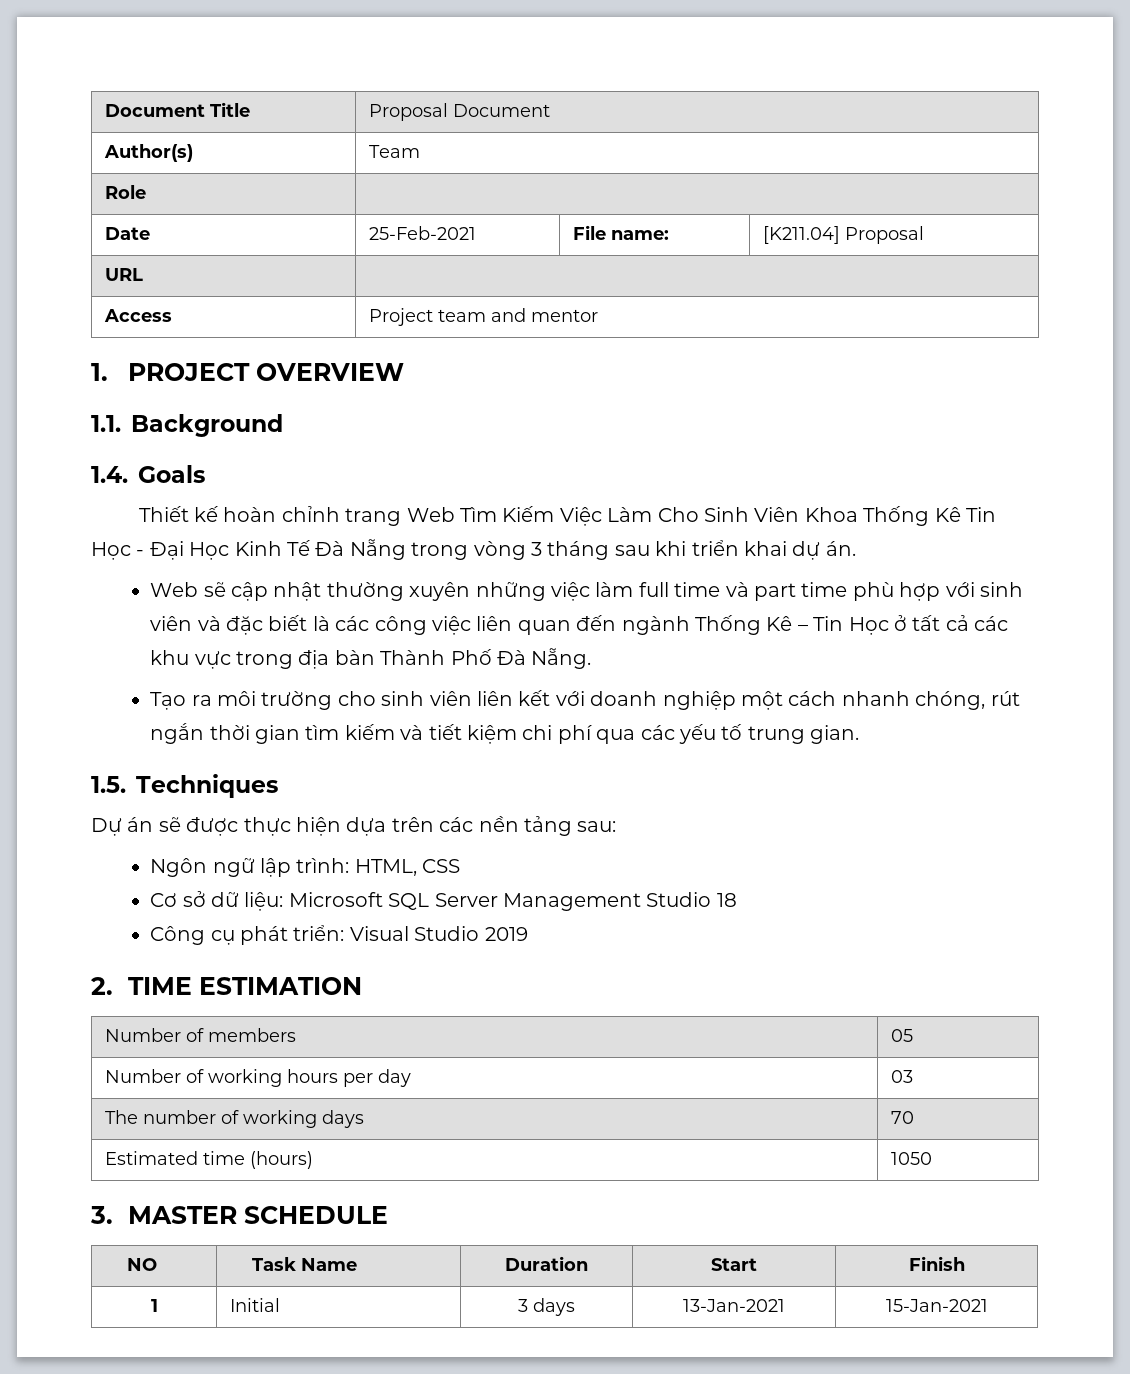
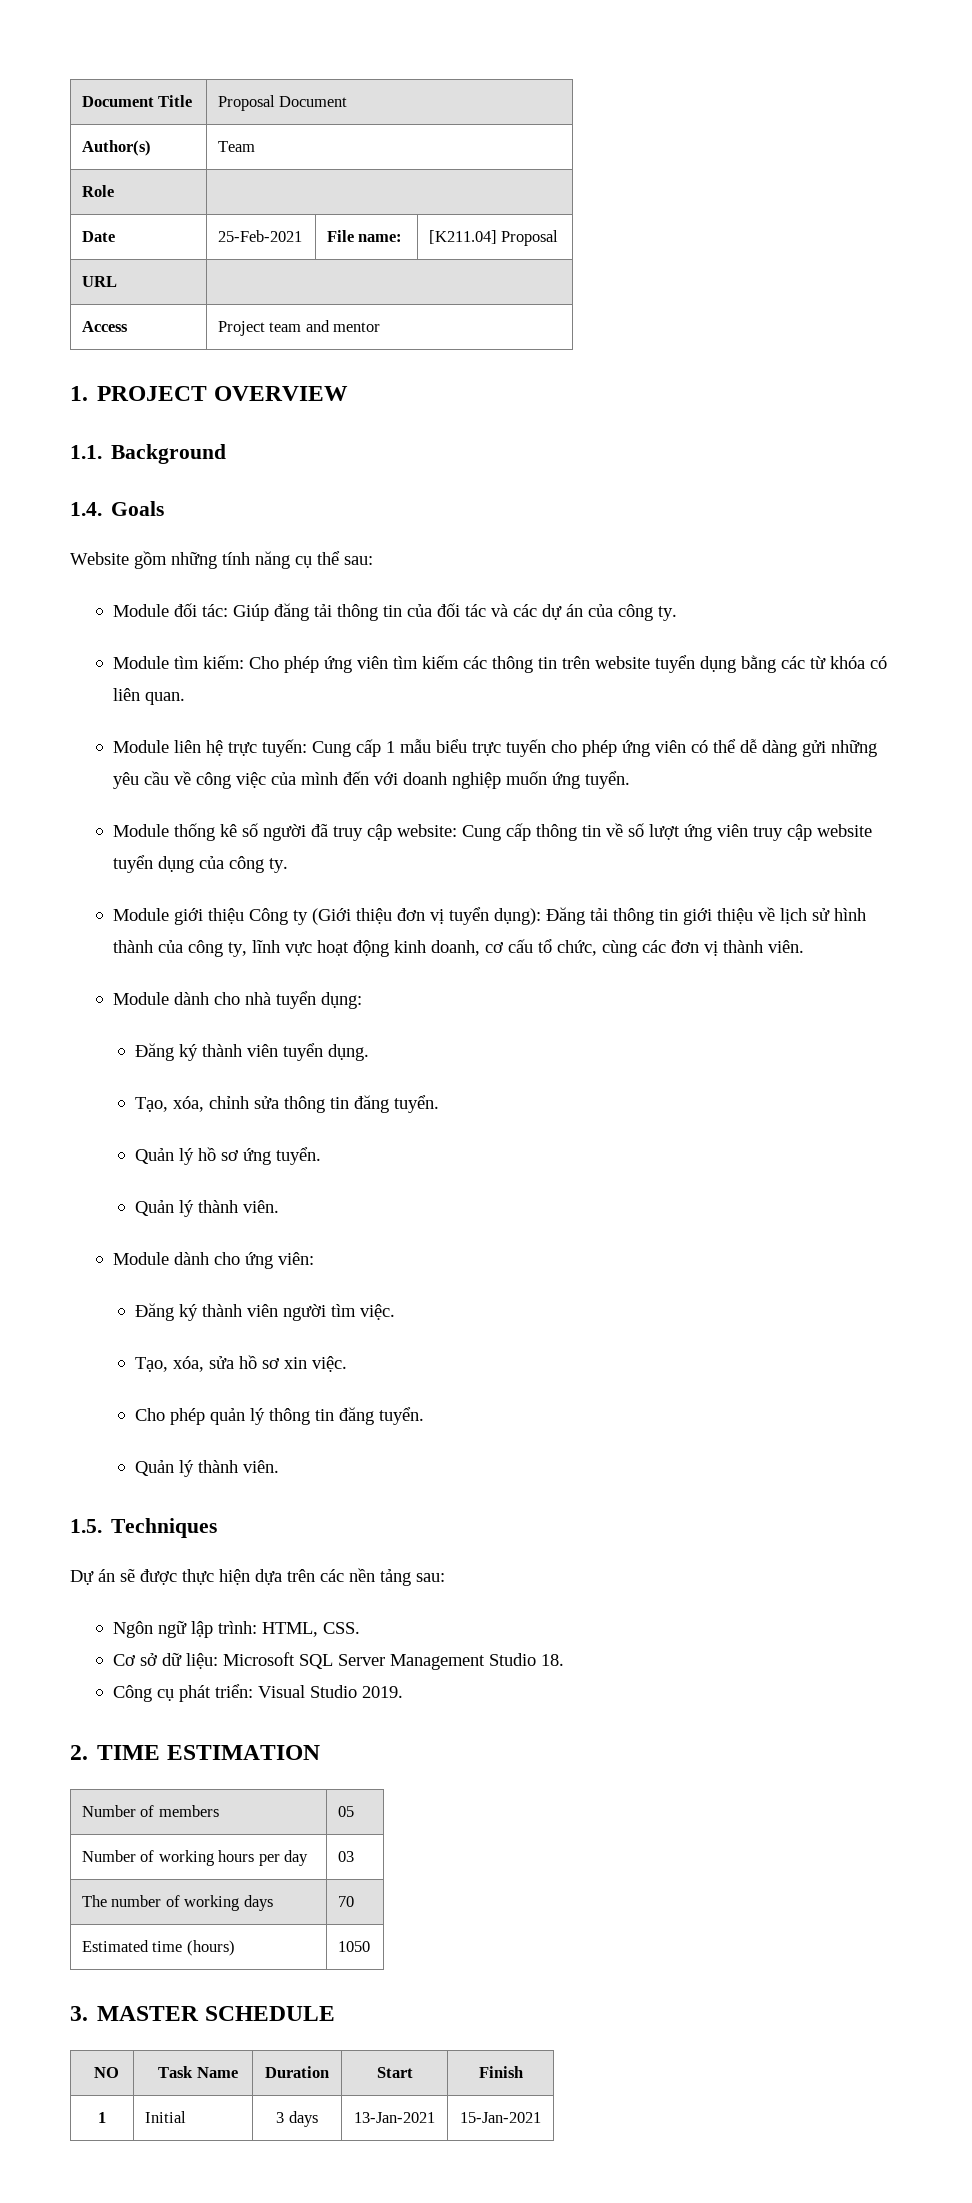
- Thiết kế hoàn chỉnh trang Web Tìm Kiếm Việc Làm Cho Sinh Viên Khoa Thống Kê Tin Học - Đại Học Kinh Tế Đà Nẵng trong vòng 3 tháng sau khi triển khai dự án.
- Web sẽ cập nhật thường xuyên những việc làm full time và part time phù hợp với sinh viên và đặc biết là các công việc liên quan đến ngành Thống Kê – Tin Học ở tất cả các khu vực trong địa bàn Thành Phố Đà Nẵng.
- Tạo ra môi trường cho sinh viên liên kết với doanh nghiệp một cách nhanh chóng, rút ngắn thời gian tìm kiếm và tiết kiệm chi phí qua các yếu tố trung gian.
+ Website gồm những tính năng cụ thể sau:
+ Module đối tác: Giúp đăng tải thông tin của đối tác và các dự án của công ty.
+ Module tìm kiếm: Cho phép ứng viên tìm kiếm các thông tin trên website tuyển dụng bằng các từ khóa có liên quan.
+ Module liên hệ trực tuyến: Cung cấp 1 mẫu biểu trực tuyến cho phép ứng viên có thể dễ dàng gửi những yêu cầu về công việc của mình đến với doanh nghiệp muốn ứng tuyển.
+ Module thống kê số người đã truy cập website: Cung cấp thông tin về số lượt ứng viên truy cập website tuyển dụng của công ty.
+ Module giới thiệu Công ty (Giới thiệu đơn vị tuyển dụng): Đăng tải thông tin giới thiệu về lịch sử hình thành của công ty, lĩnh vực hoạt động kinh doanh, cơ cấu tổ chức, cùng các đơn vị thành viên.
+ Module dành cho nhà tuyển dụng:
+ Đăng ký thành viên tuyển dụng.
+ Tạo, xóa, chỉnh sửa thông tin đăng tuyển.
+ Quản lý hồ sơ ứng tuyển.
+ Quản lý thành viên.
+ Module dành cho ứng viên:
+ Đăng ký thành viên người tìm việc.
+ Tạo, xóa, sửa hồ sơ xin việc.
+ Cho phép quản lý thông tin đăng tuyển.
+ Quản lý thành viên.
- Ngôn ngữ lập trình: HTML, CSS
+ Ngôn ngữ lập trình: HTML, CSS.
- Cơ sở dữ liệu: Microsoft SQL Server Management Studio 18
+ Cơ sở dữ liệu: Microsoft SQL Server Management Studio 18.
- Công cụ phát triển: Visual Studio 2019
+ Công cụ phát triển: Visual Studio 2019.

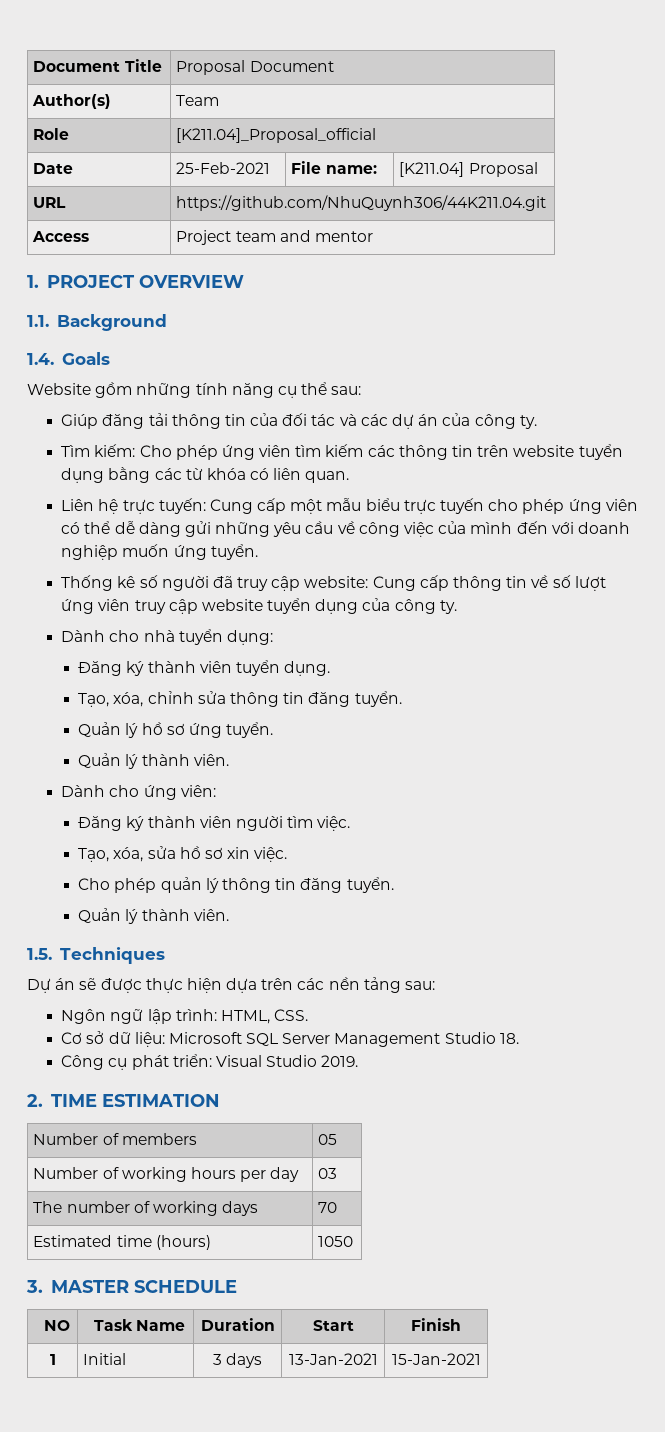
- Role |
+ Role | [K211.04]_Proposal_official
- URL |
+ URL | https://github.com/NhuQuynh306/44K211.04.git
- Module đối tác: Giúp đăng tải thông tin của đối tác và các dự án của công ty.
+ Giúp đăng tải thông tin của đối tác và các dự án của công ty.
- Module tìm kiếm: Cho phép ứng viên tìm kiếm các thông tin trên website tuyển dụng bằng các từ khóa có liên quan.
+ Tìm kiếm: Cho phép ứng viên tìm kiếm các thông tin trên website tuyển dụng bằng các từ khóa có liên quan.
- Module liên hệ trực tuyến: Cung cấp 1 mẫu biểu trực tuyến cho phép ứng viên có thể dễ dàng gửi những yêu cầu về công việc của mình đến với doanh nghiệp muốn ứng tuyển.
+ Liên hệ trực tuyến: Cung cấp một mẫu biểu trực tuyến cho phép ứng viên có thể dễ dàng gửi những yêu cầu về công việc của mình đến với doanh nghiệp muốn ứng tuyển.
- Module thống kê số người đã truy cập website: Cung cấp thông tin về số lượt ứng viên truy cập website tuyển dụng của công ty.
+ Thống kê số người đã truy cập website: Cung cấp thông tin về số lượt ứng viên truy cập website tuyển dụng của công ty.
- Module giới thiệu Công ty (Giới thiệu đơn vị tuyển dụng): Đăng tải thông tin giới thiệu về lịch sử hình thành của công ty, lĩnh vực hoạt động kinh doanh, cơ cấu tổ chức, cùng các đơn vị thành viên.
- Module dành cho nhà tuyển dụng:
+ Dành cho nhà tuyển dụng:
- Module dành cho ứng viên:
+ Dành cho ứng viên:

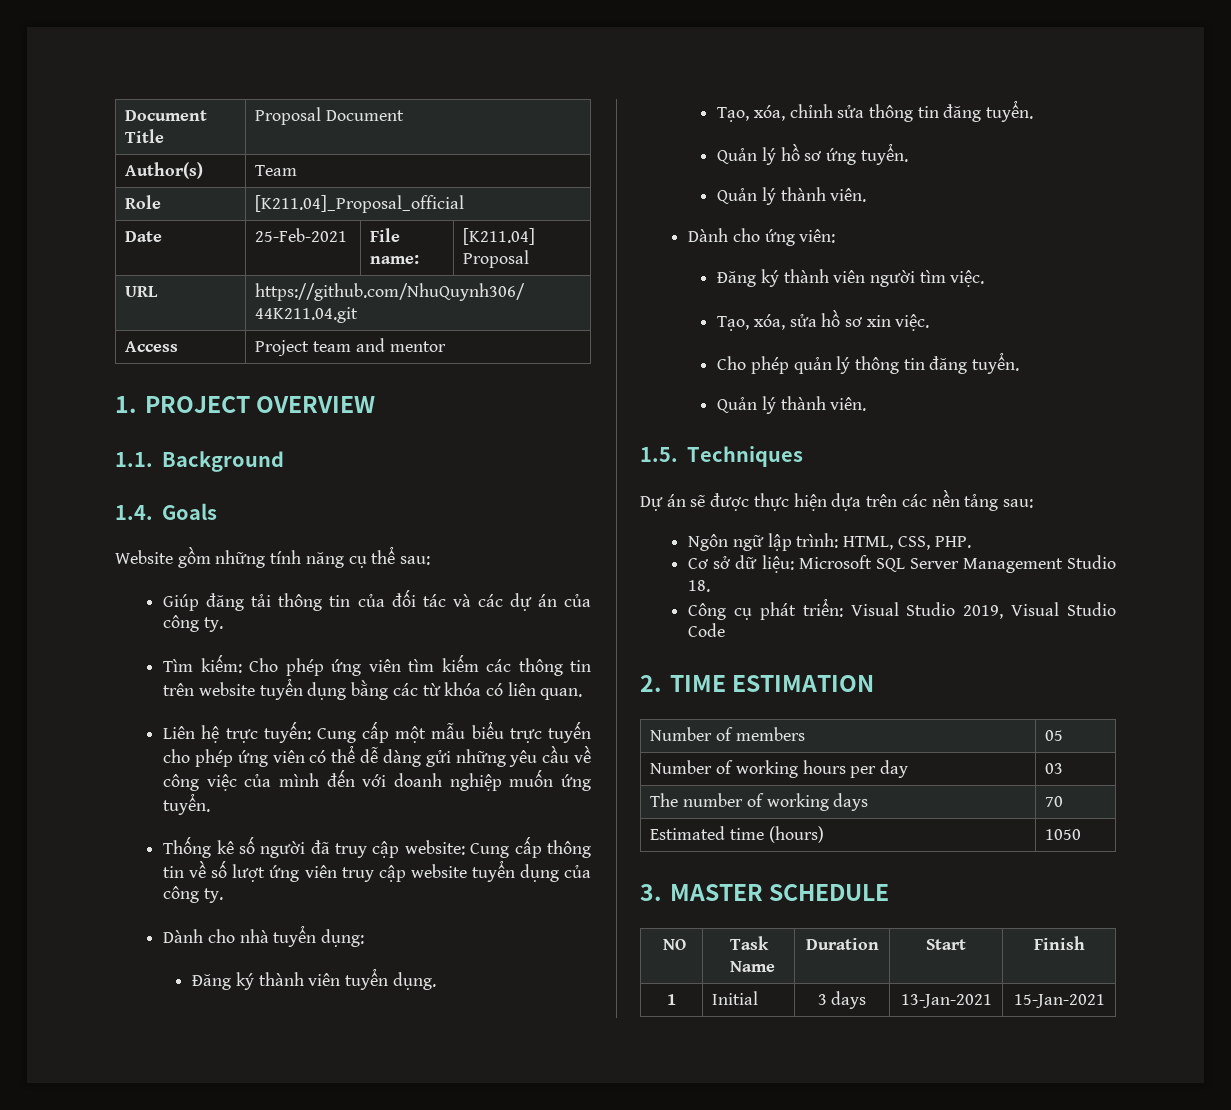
- Ngôn ngữ lập trình: HTML, CSS.
+ Ngôn ngữ lập trình: HTML, CSS, PHP.
- Công cụ phát triển: Visual Studio 2019.
+ Công cụ phát triển: Visual Studio 2019, Visual Studio Code

